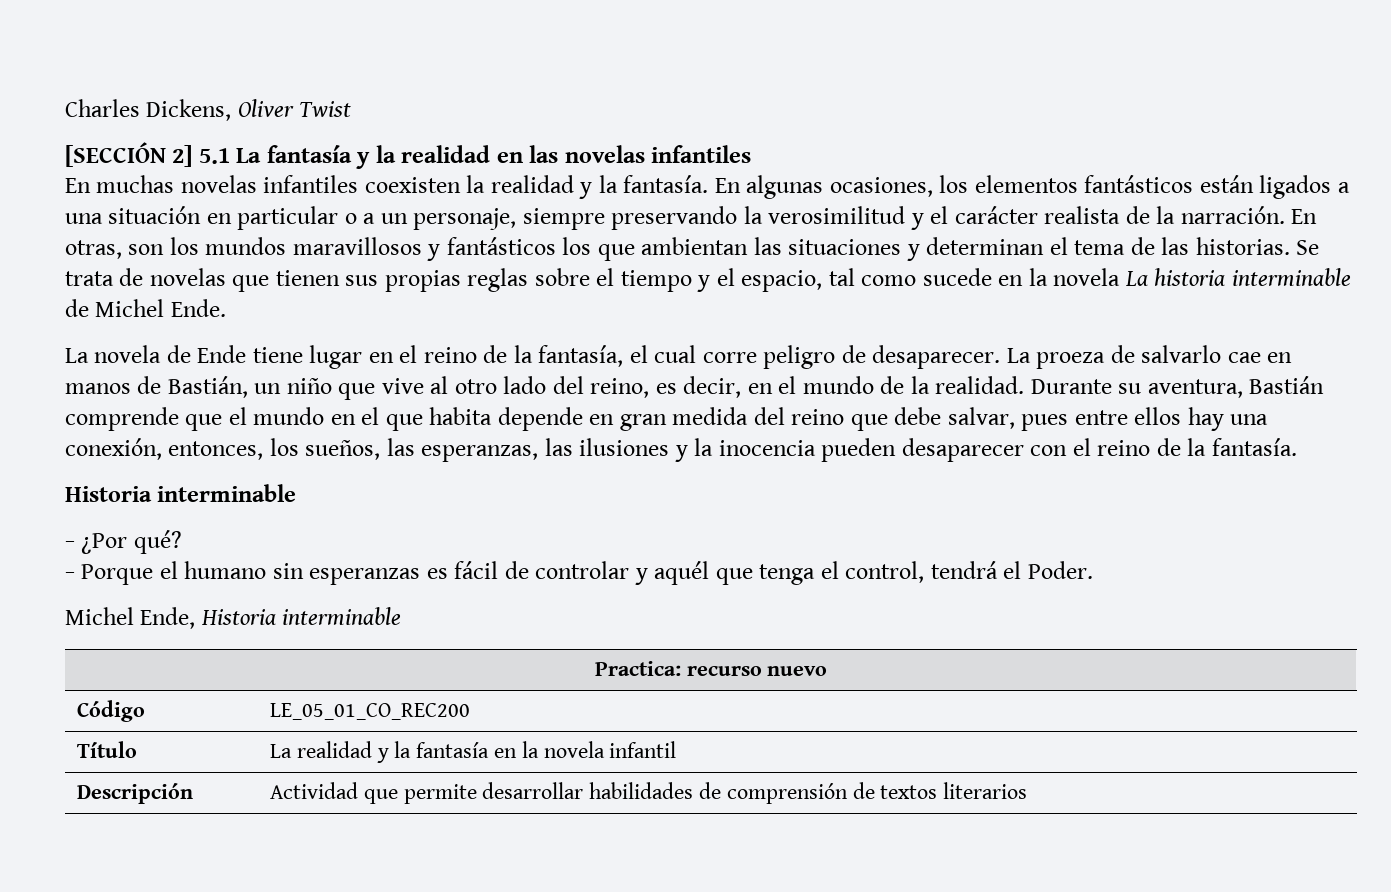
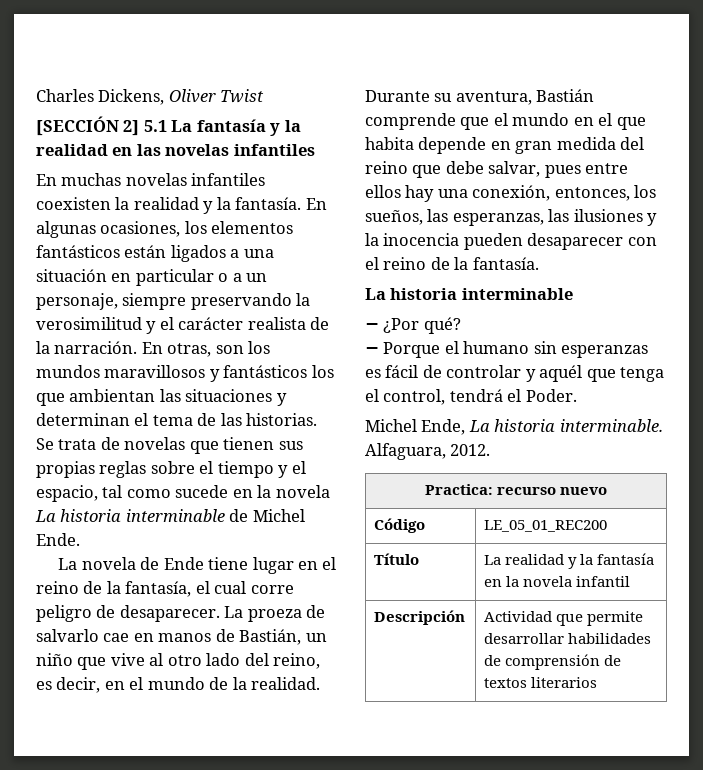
  Durante su aventura, Bastián comprende que el mundo en el que habita depende en gran medida del reino que debe salvar, pues entre ellos hay una conexión, entonces, los sueños, las esperanzas, las ilusiones y la inocencia pueden desaparecer con el reino de la fantasía.
- Historia interminable
+ La historia interminable
- Michel Ende, Historia interminable
+ Michel Ende, La historia interminable. Alfaguara, 2012.
- Código | LE_05_01_CO_REC200
+ Código | LE_05_01_REC200

